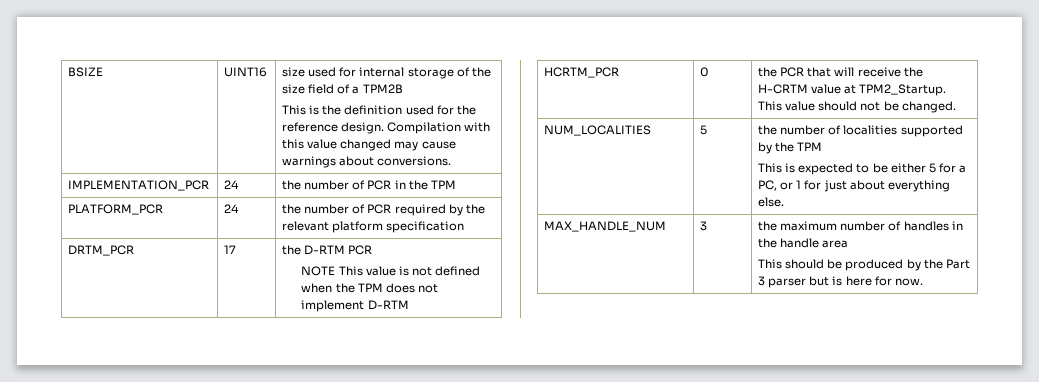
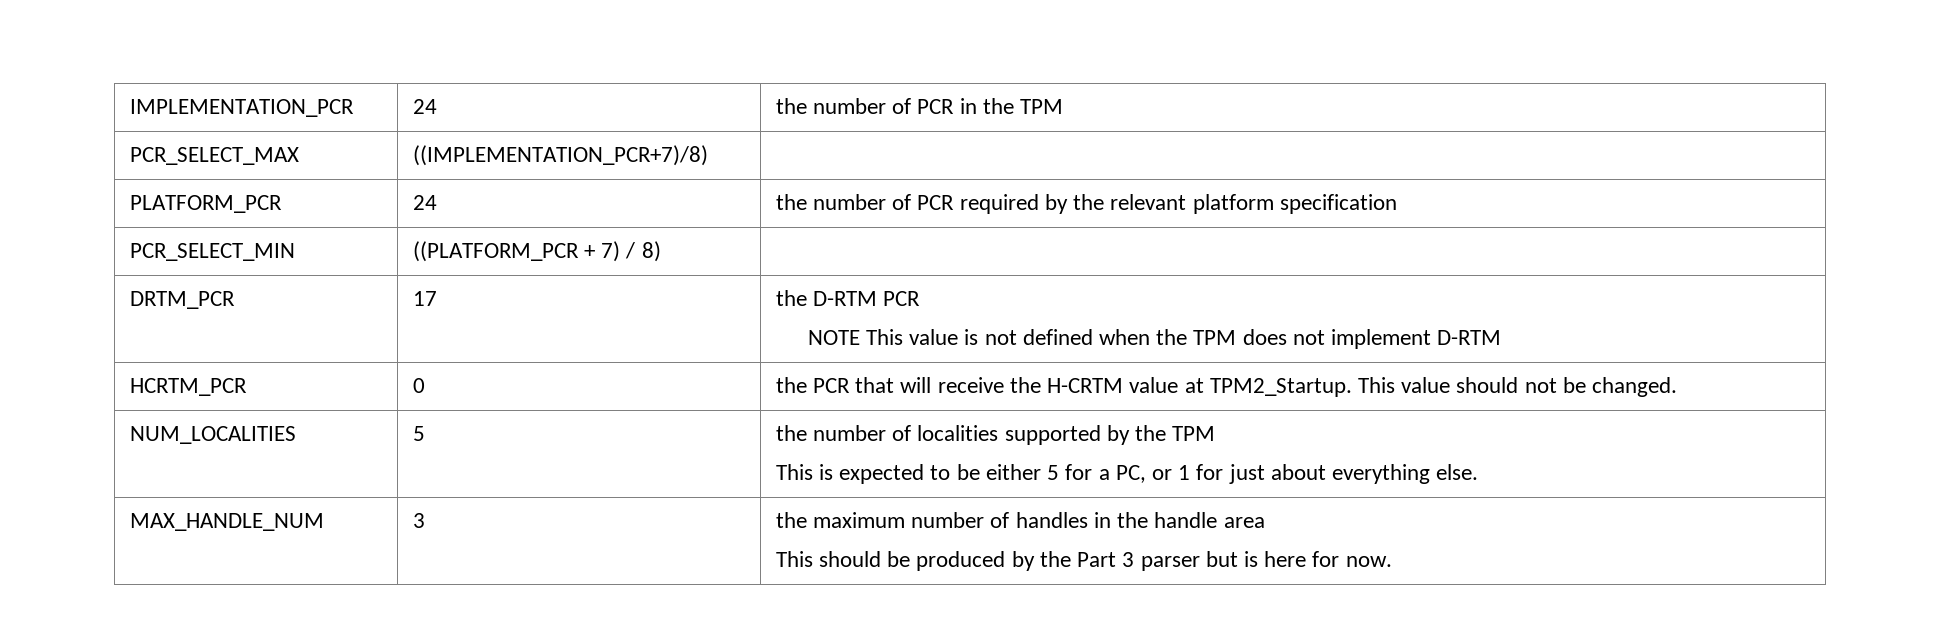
- BSIZE | UINT16 | size used for internal storage of the size field of a TPM2B
- This is the definition used for the reference design. Compilation with this value changed may cause warnings about conversions.
+ PCR_SELECT_MAX | ((IMPLEMENTATION_PCR+7)/8) |
+ PCR_SELECT_MIN | ((PLATFORM_PCR + 7) / 8) |

